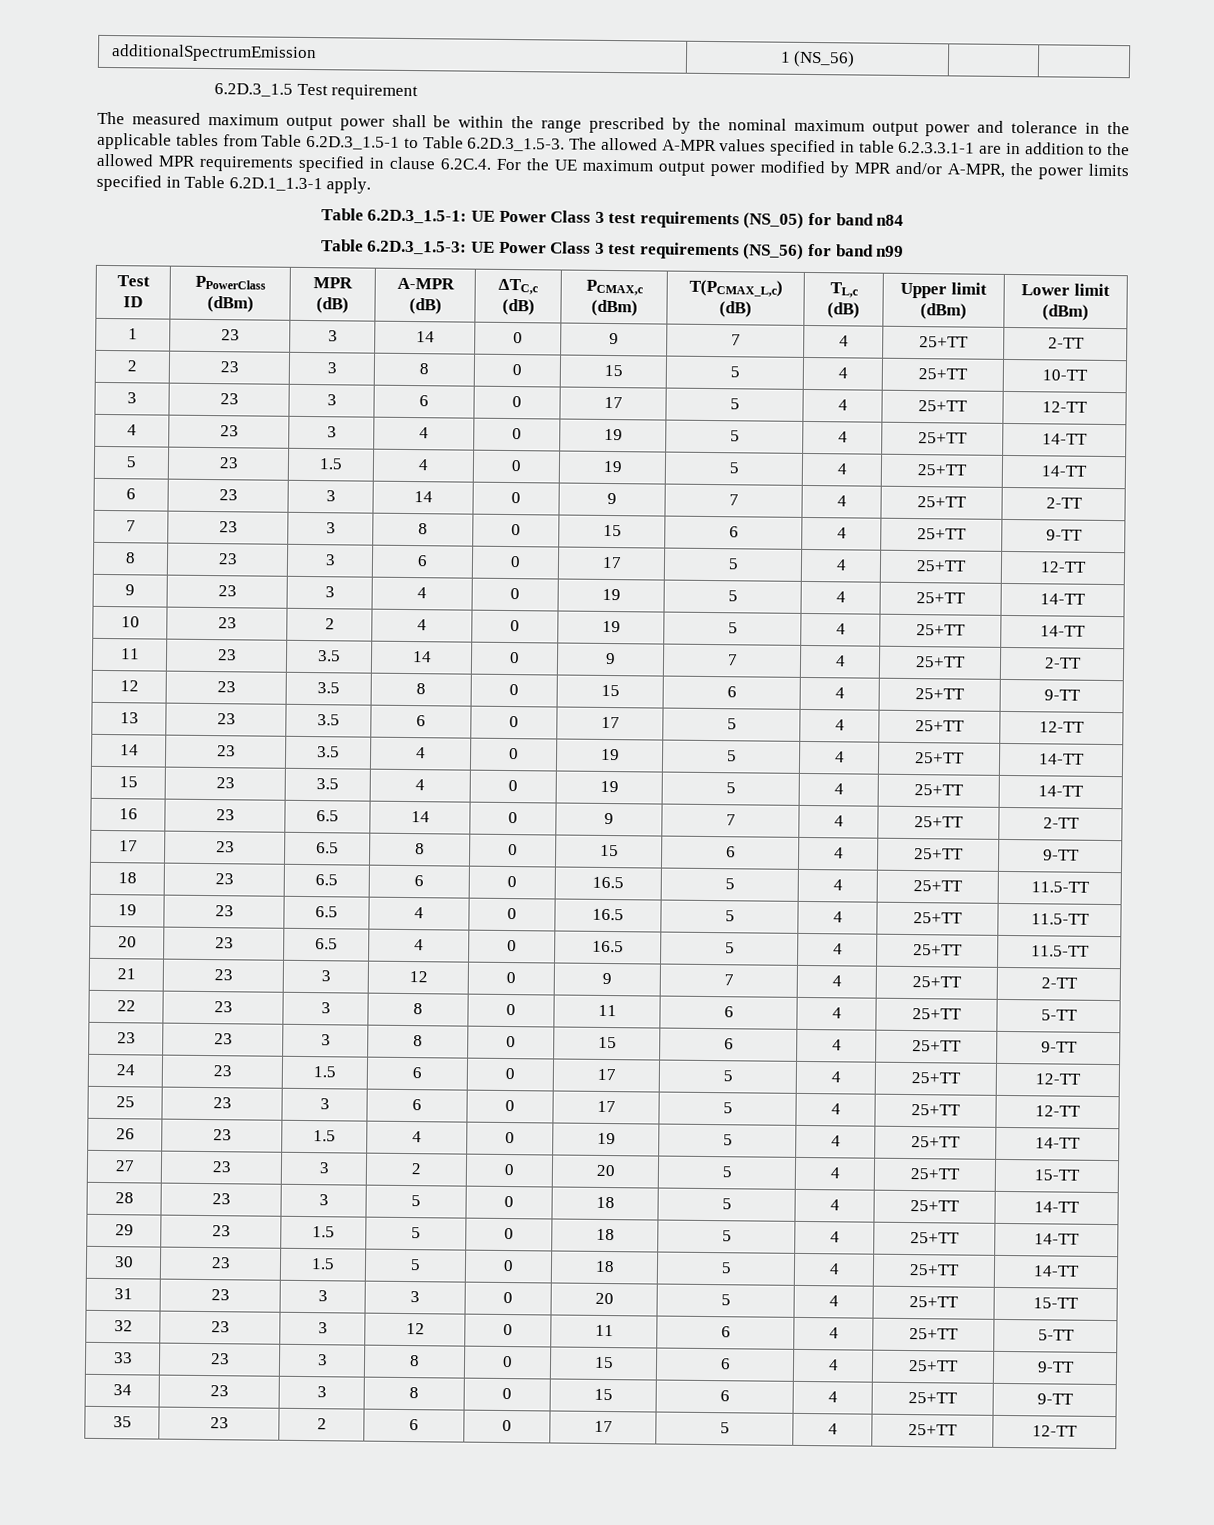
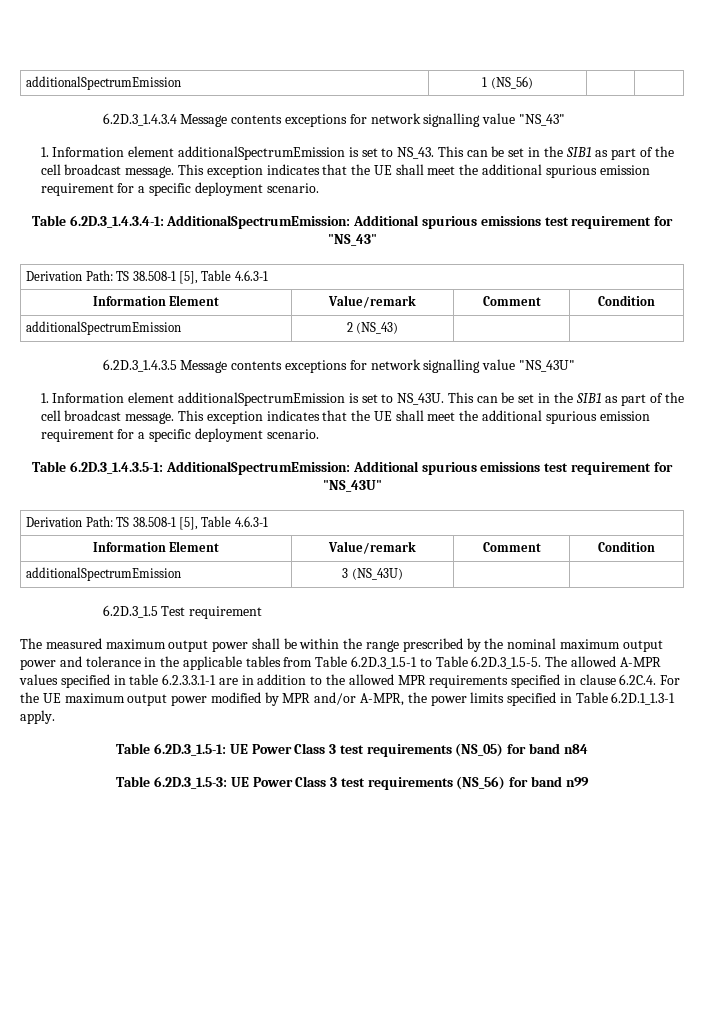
+ 6.2D.3_1.4.3.4 Message contents exceptions for network signalling value "NS_43"
+ 1. Information element additionalSpectrumEmission is set to NS_43. This can be set in the SIB1 as part of the cell broadcast message. This exception indicates that the UE shall meet the additional spurious emission requirement for a specific deployment scenario.
+ Table 6.2D.3_1.4.3.4-1: AdditionalSpectrumEmission: Additional spurious emissions test requirement for "NS_43"
+ Derivation Path: TS 38.508-1 [5], Table 4.6.3-1
+ Information Element | Value/remark | Comment | Condition
+ additionalSpectrumEmission | 2 (NS_43) | |
+ 6.2D.3_1.4.3.5 Message contents exceptions for network signalling value "NS_43U"
+ 1. Information element additionalSpectrumEmission is set to NS_43U. This can be set in the SIB1 as part of the cell broadcast message. This exception indicates that the UE shall meet the additional spurious emission requirement for a specific deployment scenario.
+ Table 6.2D.3_1.4.3.5-1: AdditionalSpectrumEmission: Additional spurious emissions test requirement for "NS_43U"
+ Derivation Path: TS 38.508-1 [5], Table 4.6.3-1
+ Information Element | Value/remark | Comment | Condition
+ additionalSpectrumEmission | 3 (NS_43U) | |
- The measured maximum output power shall be within the range prescribed by the nominal maximum output power and tolerance in the applicable tables from Table 6.2D.3_1.5-1 to Table 6.2D.3_1.5-3. The allowed A-MPR values specified in table 6.2.3.3.1-1 are in addition to the allowed MPR requirements specified in clause 6.2C.4. For the UE maximum output power modified by MPR and/or A-MPR, the power limits specified in Table 6.2D.1_1.3-1 apply.
+ The measured maximum output power shall be within the range prescribed by the nominal maximum output power and tolerance in the applicable tables from Table 6.2D.3_1.5-1 to Table 6.2D.3_1.5-5. The allowed A-MPR values specified in table 6.2.3.3.1-1 are in addition to the allowed MPR requirements specified in clause 6.2C.4. For the UE maximum output power modified by MPR and/or A-MPR, the power limits specified in Table 6.2D.1_1.3-1 apply.
- Test ID | PPowerClass (dBm) | MPR (dB) | A-MPR (dB) | ΔTC,c (dB) | PCMAX,c (dBm) | T(PCMAX_L,c) (dB) | TL,c (dB) | Upper limit (dBm) | Lower limit (dBm)
- 1 | 23 | 3 | 14 | 0 | 9 | 7 | 4 | 25+TT | 2-TT
- 2 | 23 | 3 | 8 | 0 | 15 | 5 | 4 | 25+TT | 10-TT
- 3 | 23 | 3 | 6 | 0 | 17 | 5 | 4 | 25+TT | 12-TT
- 4 | 23 | 3 | 4 | 0 | 19 | 5 | 4 | 25+TT | 14-TT
- 5 | 23 | 1.5 | 4 | 0 | 19 | 5 | 4 | 25+TT | 14-TT
- 6 | 23 | 3 | 14 | 0 | 9 | 7 | 4 | 25+TT | 2-TT
- 7 | 23 | 3 | 8 | 0 | 15 | 6 | 4 | 25+TT | 9-TT
- 8 | 23 | 3 | 6 | 0 | 17 | 5 | 4 | 25+TT | 12-TT
- 9 | 23 | 3 | 4 | 0 | 19 | 5 | 4 | 25+TT | 14-TT
- 10 | 23 | 2 | 4 | 0 | 19 | 5 | 4 | 25+TT | 14-TT
- 11 | 23 | 3.5 | 14 | 0 | 9 | 7 | 4 | 25+TT | 2-TT
- 12 | 23 | 3.5 | 8 | 0 | 15 | 6 | 4 | 25+TT | 9-TT
- 13 | 23 | 3.5 | 6 | 0 | 17 | 5 | 4 | 25+TT | 12-TT
- 14 | 23 | 3.5 | 4 | 0 | 19 | 5 | 4 | 25+TT | 14-TT
- 15 | 23 | 3.5 | 4 | 0 | 19 | 5 | 4 | 25+TT | 14-TT
- 16 | 23 | 6.5 | 14 | 0 | 9 | 7 | 4 | 25+TT | 2-TT
- 17 | 23 | 6.5 | 8 | 0 | 15 | 6 | 4 | 25+TT | 9-TT
- 18 | 23 | 6.5 | 6 | 0 | 16.5 | 5 | 4 | 25+TT | 11.5-TT
- 19 | 23 | 6.5 | 4 | 0 | 16.5 | 5 | 4 | 25+TT | 11.5-TT
- 20 | 23 | 6.5 | 4 | 0 | 16.5 | 5 | 4 | 25+TT | 11.5-TT
- 21 | 23 | 3 | 12 | 0 | 9 | 7 | 4 | 25+TT | 2-TT
- 22 | 23 | 3 | 8 | 0 | 11 | 6 | 4 | 25+TT | 5-TT
- 23 | 23 | 3 | 8 | 0 | 15 | 6 | 4 | 25+TT | 9-TT
- 24 | 23 | 1.5 | 6 | 0 | 17 | 5 | 4 | 25+TT | 12-TT
- 25 | 23 | 3 | 6 | 0 | 17 | 5 | 4 | 25+TT | 12-TT
- 26 | 23 | 1.5 | 4 | 0 | 19 | 5 | 4 | 25+TT | 14-TT
- 27 | 23 | 3 | 2 | 0 | 20 | 5 | 4 | 25+TT | 15-TT
- 28 | 23 | 3 | 5 | 0 | 18 | 5 | 4 | 25+TT | 14-TT
- 29 | 23 | 1.5 | 5 | 0 | 18 | 5 | 4 | 25+TT | 14-TT
- 30 | 23 | 1.5 | 5 | 0 | 18 | 5 | 4 | 25+TT | 14-TT
- 31 | 23 | 3 | 3 | 0 | 20 | 5 | 4 | 25+TT | 15-TT
- 32 | 23 | 3 | 12 | 0 | 11 | 6 | 4 | 25+TT | 5-TT
- 33 | 23 | 3 | 8 | 0 | 15 | 6 | 4 | 25+TT | 9-TT
- 34 | 23 | 3 | 8 | 0 | 15 | 6 | 4 | 25+TT | 9-TT
- 35 | 23 | 2 | 6 | 0 | 17 | 5 | 4 | 25+TT | 12-TT

